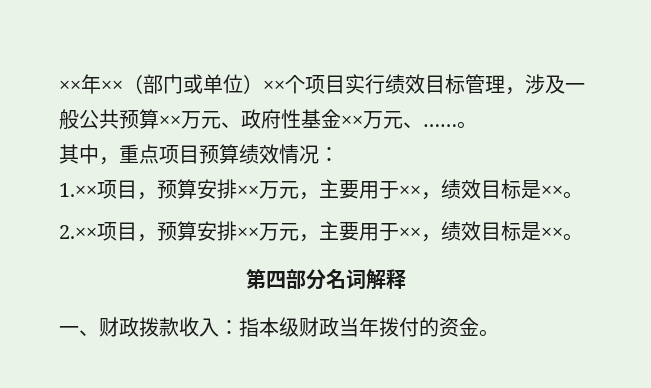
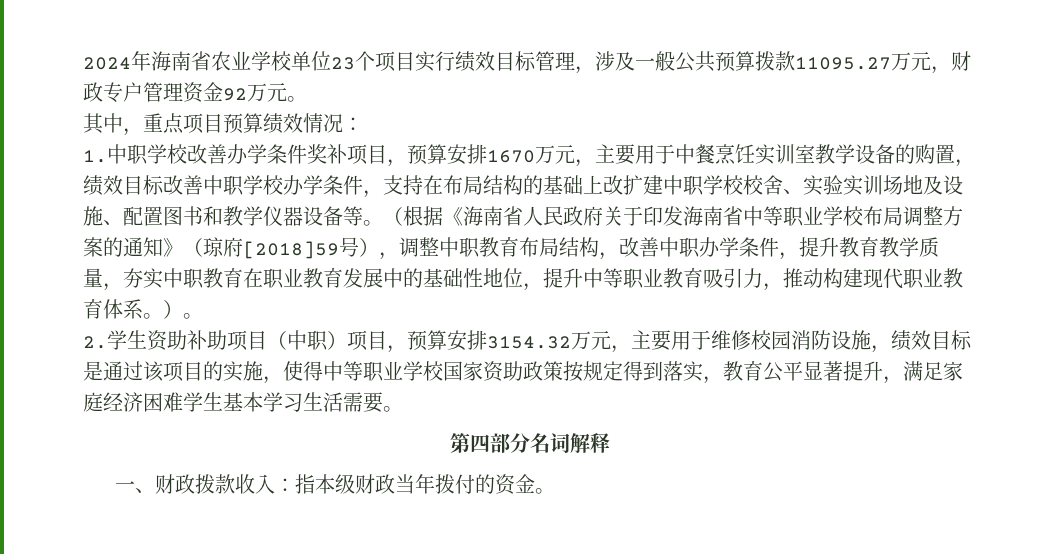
- ××年××（部门或单位）××个项目实行绩效目标管理，涉及一般公共预算××万元、政府性基金××万元、……。
+ 2024年海南省农业学校单位23个项目实行绩效目标管理，涉及一般公共预算拨款11095.27万元，财政专户管理资金92万元。
- 1.××项目，预算安排××万元，主要用于××，绩效目标是××。
- 2.××项目，预算安排××万元，主要用于××，绩效目标是××。
+ 1.中职学校改善办学条件奖补项目，预算安排1670万元，主要用于中餐烹饪实训室教学设备的购置，绩效目标改善中职学校办学条件，支持在布局结构的基础上改扩建中职学校校舍、实验实训场地及设施、配置图书和教学仪器设备等。（根据《海南省人民政府关于印发海南省中等职业学校布局调整方案的通知》（琼府[2018]59号），调整中职教育布局结构，改善中职办学条件，提升教育教学质量，夯实中职教育在职业教育发展中的基础性地位，提升中等职业教育吸引力，推动构建现代职业教育体系。）。
+ 2.学生资助补助项目（中职）项目，预算安排3154.32万元，主要用于维修校园消防设施，绩效目标是通过该项目的实施，使得中等职业学校国家资助政策按规定得到落实，教育公平显著提升，满足家庭经济困难学生基本学习生活需要。

